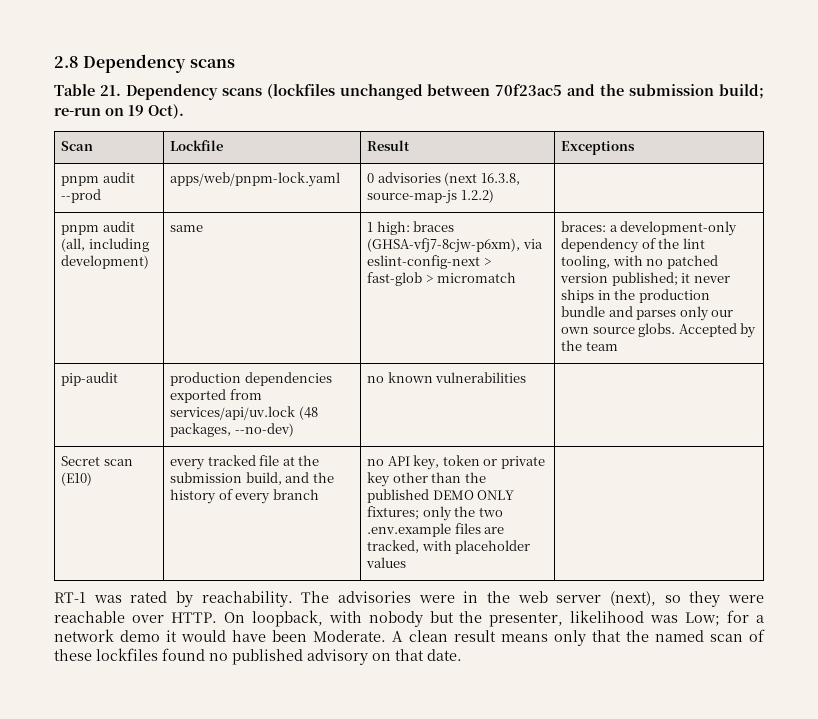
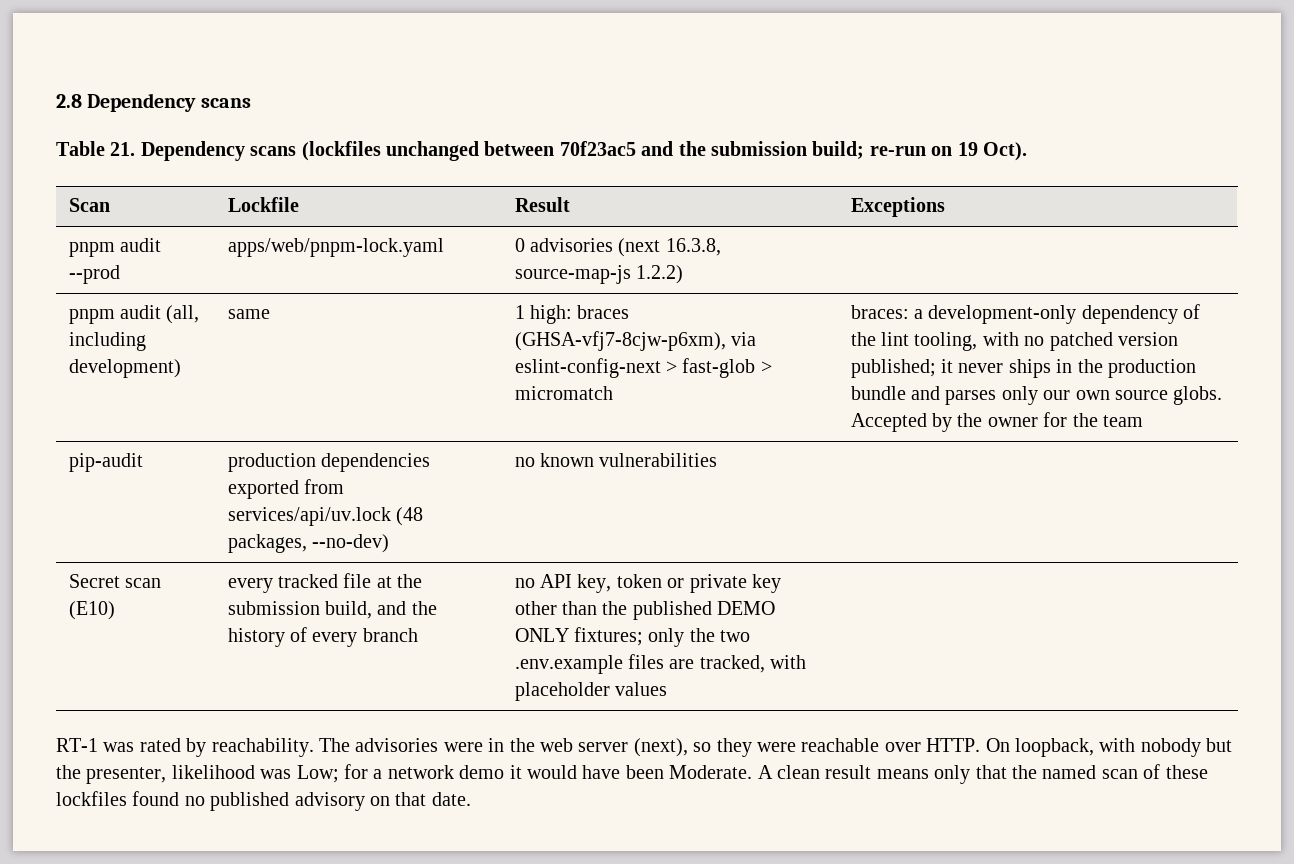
- Accepted by the team
+ Accepted by the owner for the team

